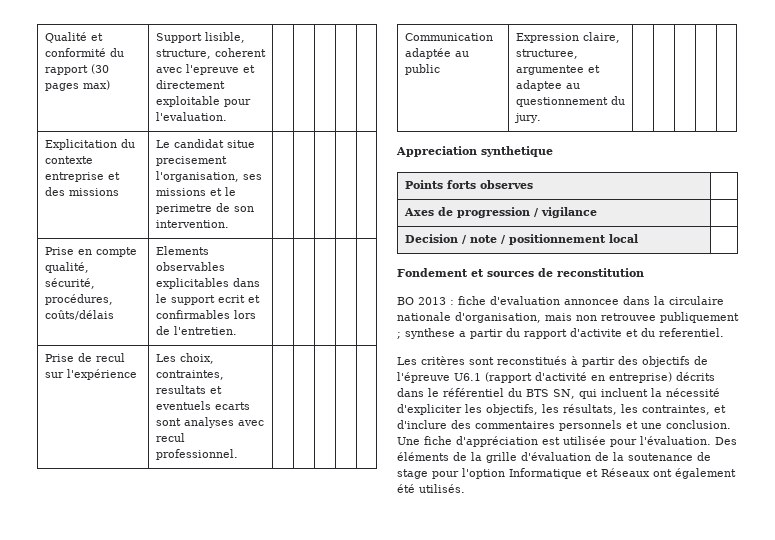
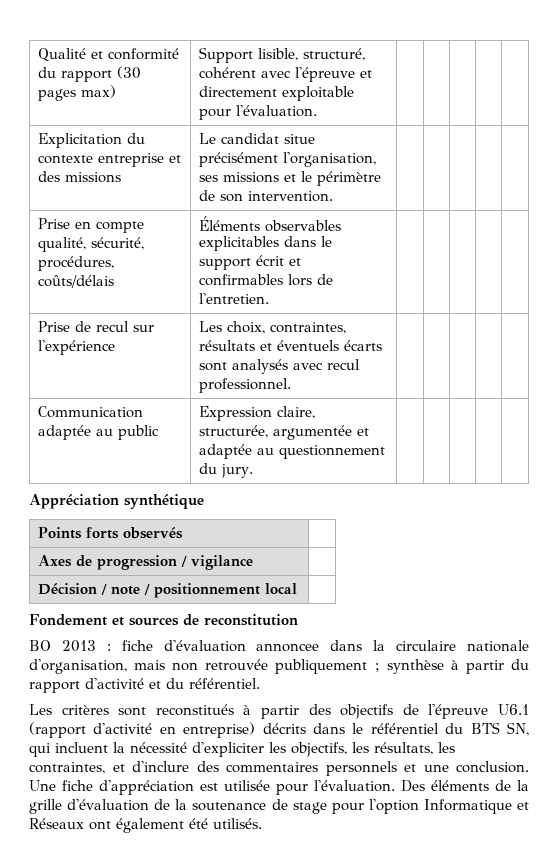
- Qualité et conformité du rapport (30 pages max) | Support lisible, structure, coherent avec l'epreuve et directement exploitable pour l'evaluation. | | | | |
+ Qualité et conformité du rapport (30 pages max) | Support lisible, structuré, cohérent avec l'épreuve et directement exploitable pour l'évaluation. | | | | |
- Explicitation du contexte entreprise et des missions | Le candidat situe precisement l'organisation, ses missions et le perimetre de son intervention. | | | | |
+ Explicitation du contexte entreprise et des missions | Le candidat situe précisément l'organisation, ses missions et le périmètre de son intervention. | | | | |
- Prise en compte qualité, sécurité, procédures, coûts/délais | Elements observables explicitables dans le support ecrit et confirmables lors de l'entretien. | | | | |
+ Prise en compte qualité, sécurité, procédures, coûts/délais | Éléments observables explicitables dans le support écrit et confirmables lors de l'entretien. | | | | |
- Prise de recul sur l'expérience | Les choix, contraintes, resultats et eventuels ecarts sont analyses avec recul professionnel. | | | | |
+ Prise de recul sur l'expérience | Les choix, contraintes, résultats et éventuels écarts sont analysés avec recul professionnel. | | | | |
- Communication adaptée au public | Expression claire, structuree, argumentee et adaptee au questionnement du jury. | | | | |
+ Communication adaptée au public | Expression claire, structurée, argumentée et adaptée au questionnement du jury. | | | | |
- Appreciation synthetique
+ Appréciation synthétique
- Points forts observes |
+ Points forts observés |
- Decision / note / positionnement local |
+ Décision / note / positionnement local |
- BO 2013 : fiche d'evaluation annoncee dans la circulaire nationale d'organisation, mais non retrouvee publiquement ; synthese a partir du rapport d'activite et du referentiel.
+ BO 2013 : fiche d'évaluation annoncee dans la circulaire nationale d'organisation, mais non retrouvée publiquement ; synthèse à partir du rapport d'activité et du référentiel.

